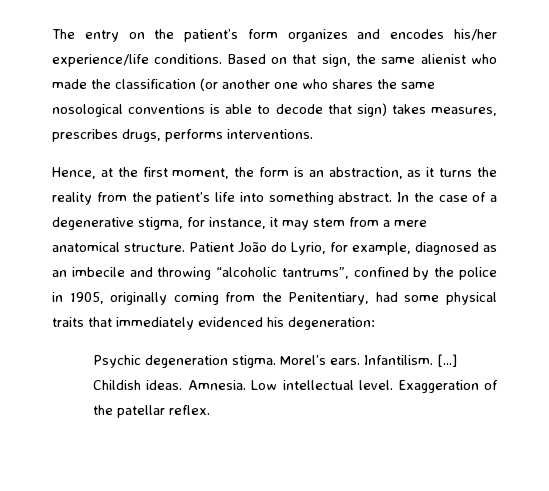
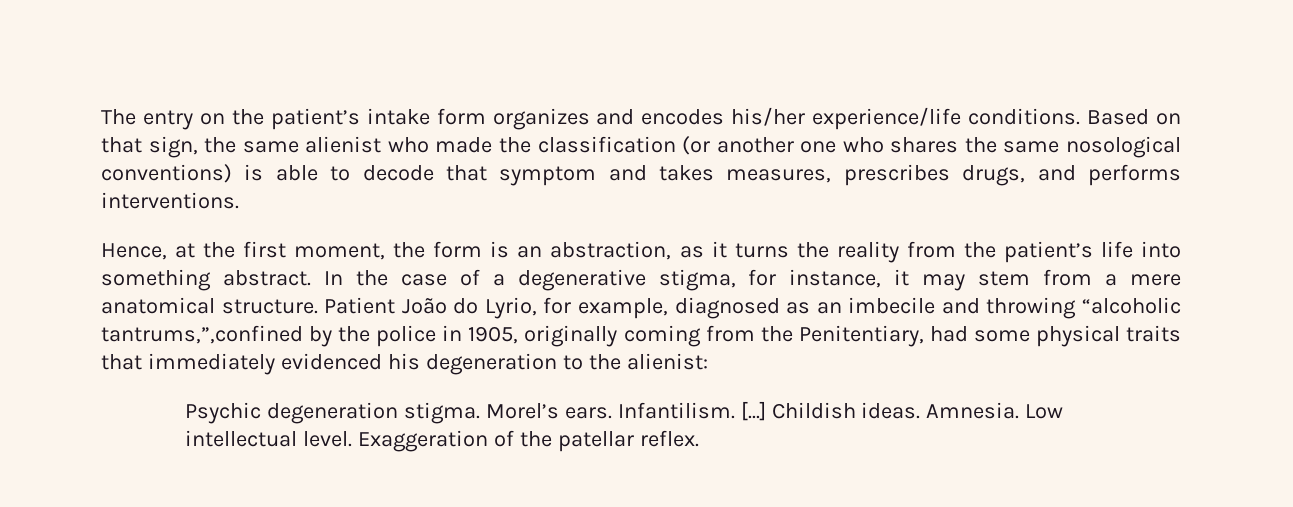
- The entry on the patient’s form organizes and encodes his/her experience/life conditions.
+ The entry on the patient’s intake form organizes and encodes his/her experience/life conditions.
- Based on that sign, the same alienist who made the classification (or another one who shares the same nosological conventions is able to decode that sign) takes measures, prescribes drugs, performs interventions.
+ Based on that sign, the same alienist who made the classification (or another one who shares the same nosological conventions) is able to decode that symptom and takes measures, prescribes drugs, and performs interventions.
- Patient João do Lyrio, for example, diagnosed as an imbecile and throwing “alcoholic tantrums”, confined by the police in 1905, originally coming from the Penitentiary, had some physical traits that immediately evidenced his degeneration:
+ Patient João do Lyrio, for example, diagnosed as an imbecile and throwing “alcoholic tantrums,”,confined by the police in 1905, originally coming from the Penitentiary, had some physical traits that immediately evidenced his degeneration to the alienist:

